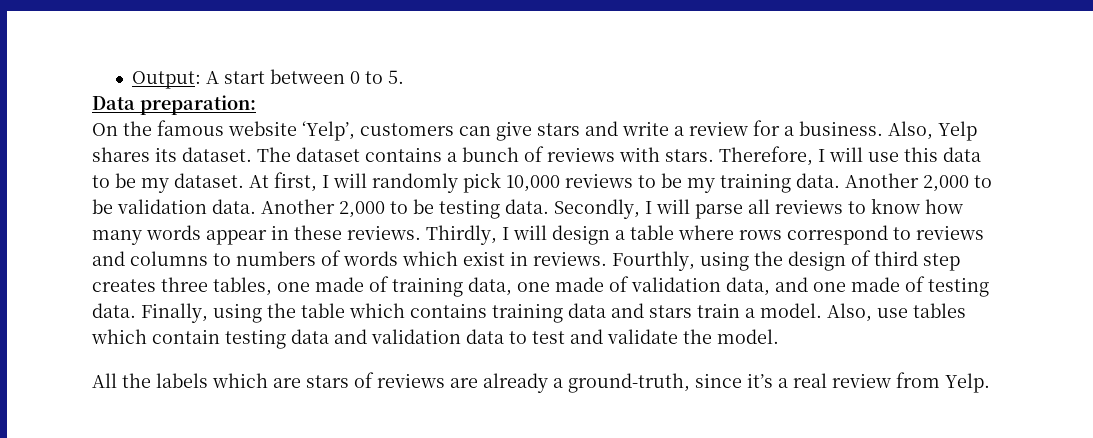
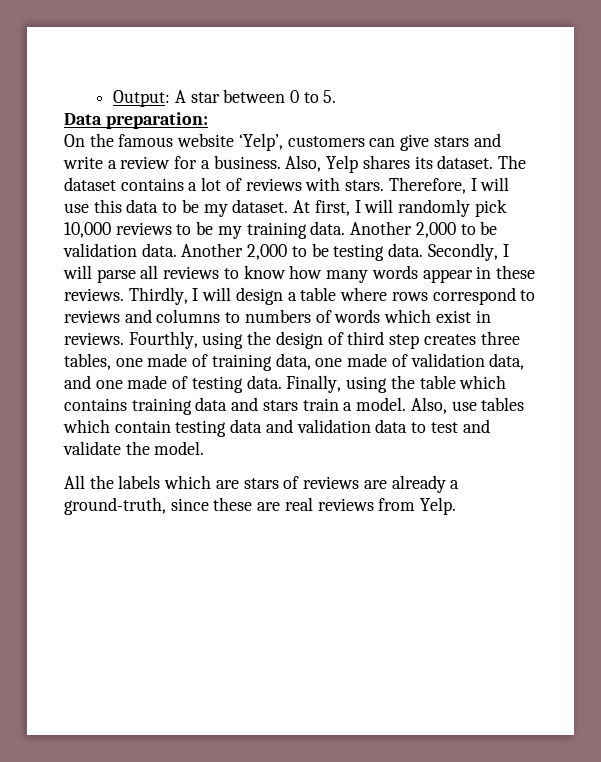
- Output: A start between 0 to 5.
+ Output: A star between 0 to 5.
- The dataset contains a bunch of reviews with stars.
+ The dataset contains a lot of reviews with stars.
- All the labels which are stars of reviews are already a ground-truth, since it’s a real review from Yelp.
+ All the labels which are stars of reviews are already a ground-truth, since these are real reviews from Yelp.

